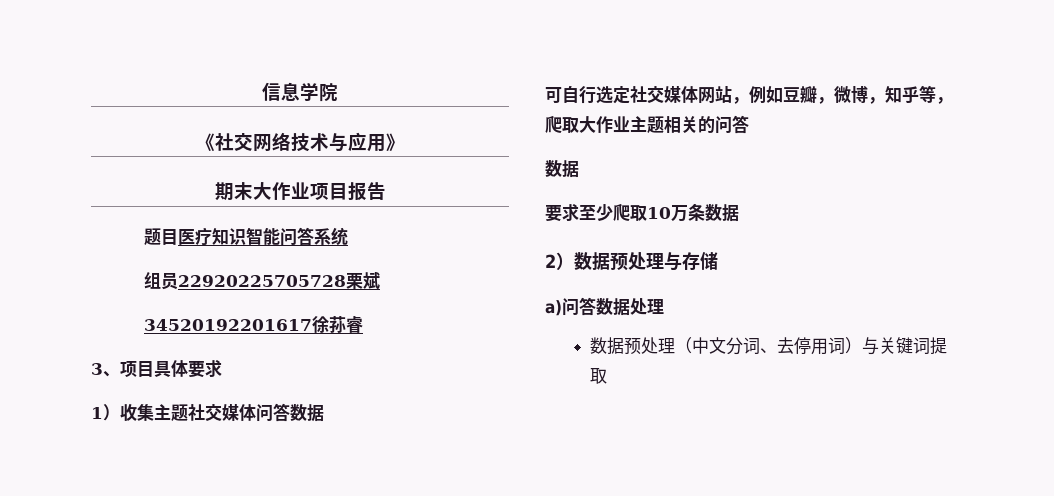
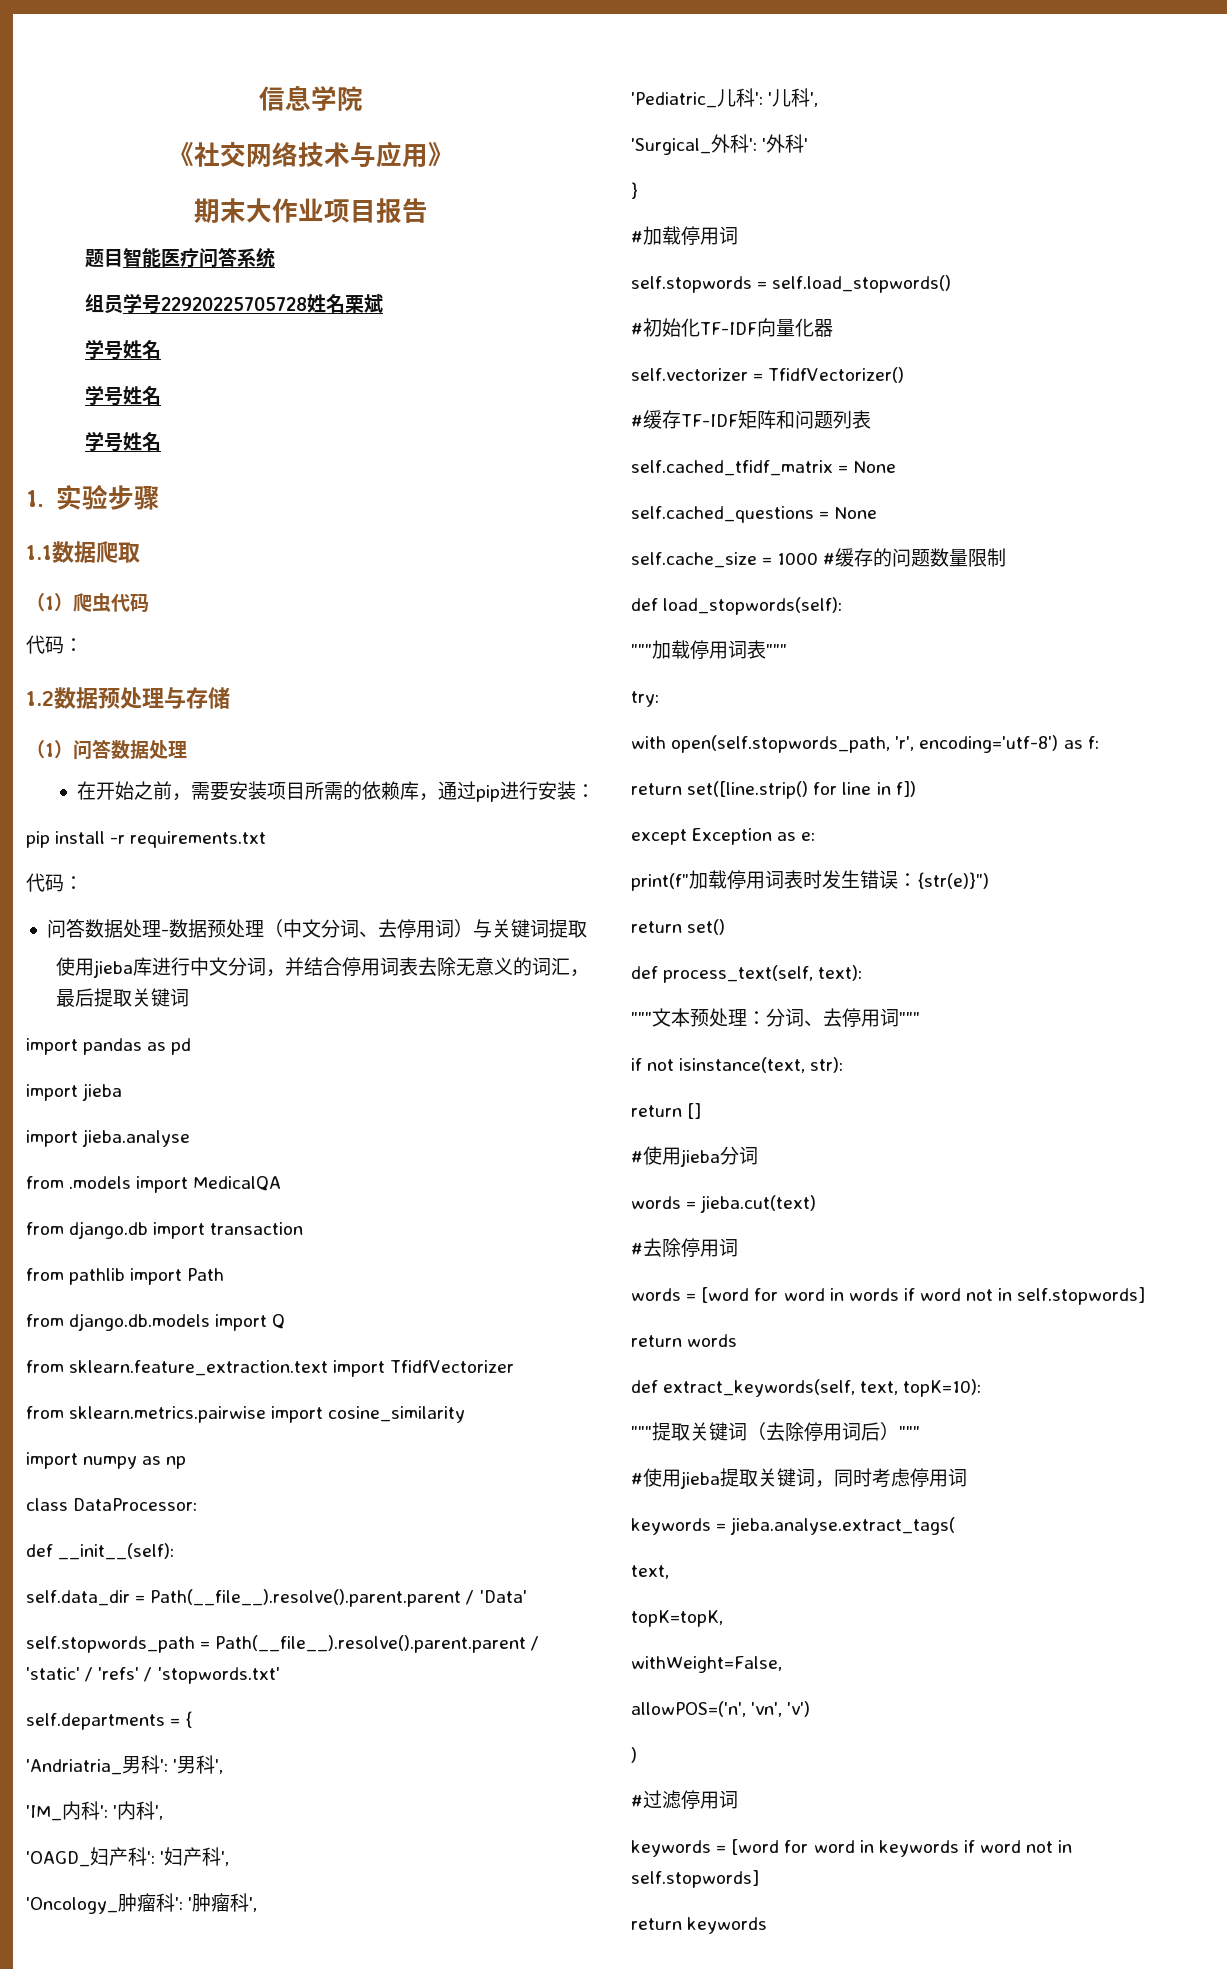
- 题目医疗知识智能问答系统
+ 题目智能医疗问答系统
- 组员22920225705728栗斌
- 34520192201617徐荪睿
- 3、项目具体要求
- 1）收集主题社交媒体问答数据
- 可自行选定社交媒体网站，例如豆瓣，微博，知乎等，爬取大作业主题相关的问答
- 数据
- 要求至少爬取10万条数据
- 2）数据预处理与存储
+ 组员学号22920225705728姓名栗斌
+ 学号姓名
+ 学号姓名
+ 学号姓名
+ 1.实验步骤
+ 1.1数据爬取
+ （1）爬虫代码
+ 代码：
+ 1.2数据预处理与存储
- a)问答数据处理
+ （1）问答数据处理
- 数据预处理（中文分词、去停用词）与关键词提取
+ 在开始之前，需要安装项目所需的依赖库，通过pip进行安装：
+ pip install -r requirements.txt
+ 代码：
+ 问答数据处理-数据预处理（中文分词、去停用词）与关键词提取
+ 使用jieba库进行中文分词，并结合停用词表去除无意义的词汇，最后提取关键词
+ import pandas as pd
+ import jieba
+ import jieba.analyse
+ from .models import MedicalQA
+ from django.db import transaction
+ from pathlib import Path
+ from django.db.models import Q
+ from sklearn.feature_extraction.text import TfidfVectorizer
+ from sklearn.metrics.pairwise import cosine_similarity
+ import numpy as np
+ class DataProcessor:
+ def __init__(self):
+ self.data_dir = Path(__file__).resolve().parent.parent / 'Data'
+ self.stopwords_path = Path(__file__).resolve().parent.parent / 'static' / 'refs' / 'stopwords.txt'
+ self.departments = {
+ 'Andriatria_男科': '男科',
+ 'IM_内科': '内科',
+ 'OAGD_妇产科': '妇产科',
+ 'Oncology_肿瘤科': '肿瘤科',
+ 'Pediatric_儿科': '儿科',
+ 'Surgical_外科': '外科'
+ }
+ #加载停用词
+ self.stopwords = self.load_stopwords()
+ #初始化TF-IDF向量化器
+ self.vectorizer = TfidfVectorizer()
+ #缓存TF-IDF矩阵和问题列表
+ self.cached_tfidf_matrix = None
+ self.cached_questions = None
+ self.cache_size = 1000 #缓存的问题数量限制
+ def load_stopwords(self):
+ """加载停用词表"""
+ try:
+ with open(self.stopwords_path, 'r', encoding='utf-8') as f:
+ return set([line.strip() for line in f])
+ except Exception as e:
+ print(f"加载停用词表时发生错误：{str(e)}")
+ return set()
+ def process_text(self, text):
+ """文本预处理：分词、去停用词"""
+ if not isinstance(text, str):
+ return []
+ #使用jieba分词
+ words = jieba.cut(text)
+ #去除停用词
+ words = [word for word in words if word not in self.stopwords]
+ return words
+ def extract_keywords(self, text, topK=10):
+ """提取关键词（去除停用词后）"""
+ #使用jieba提取关键词，同时考虑停用词
+ keywords = jieba.analyse.extract_tags(
+ text,
+ topK=topK,
+ withWeight=False,
+ allowPOS=('n', 'vn', 'v')
+ )
+ #过滤停用词
+ keywords = [word for word in keywords if word not in self.stopwords]
+ return keywords

